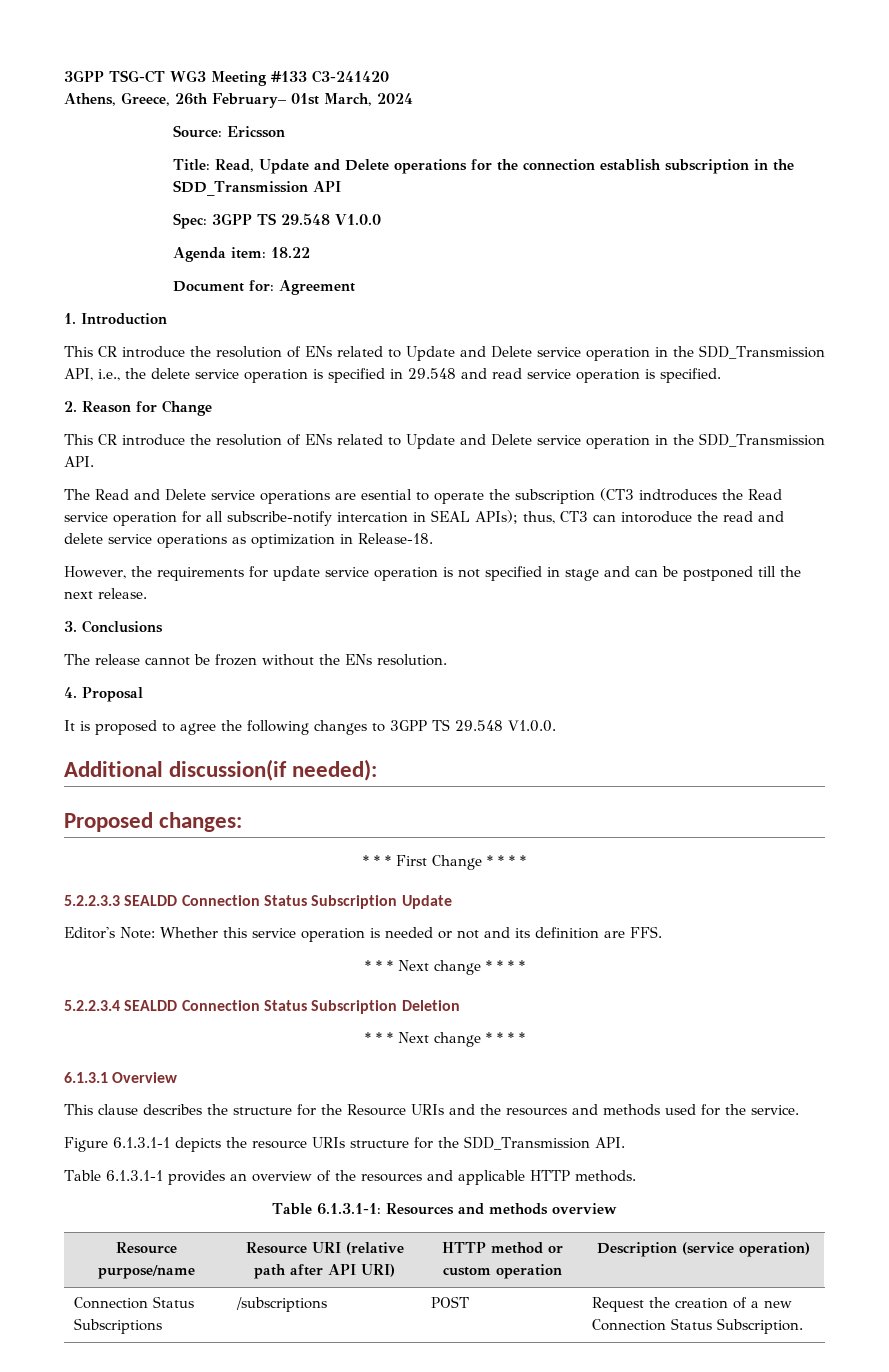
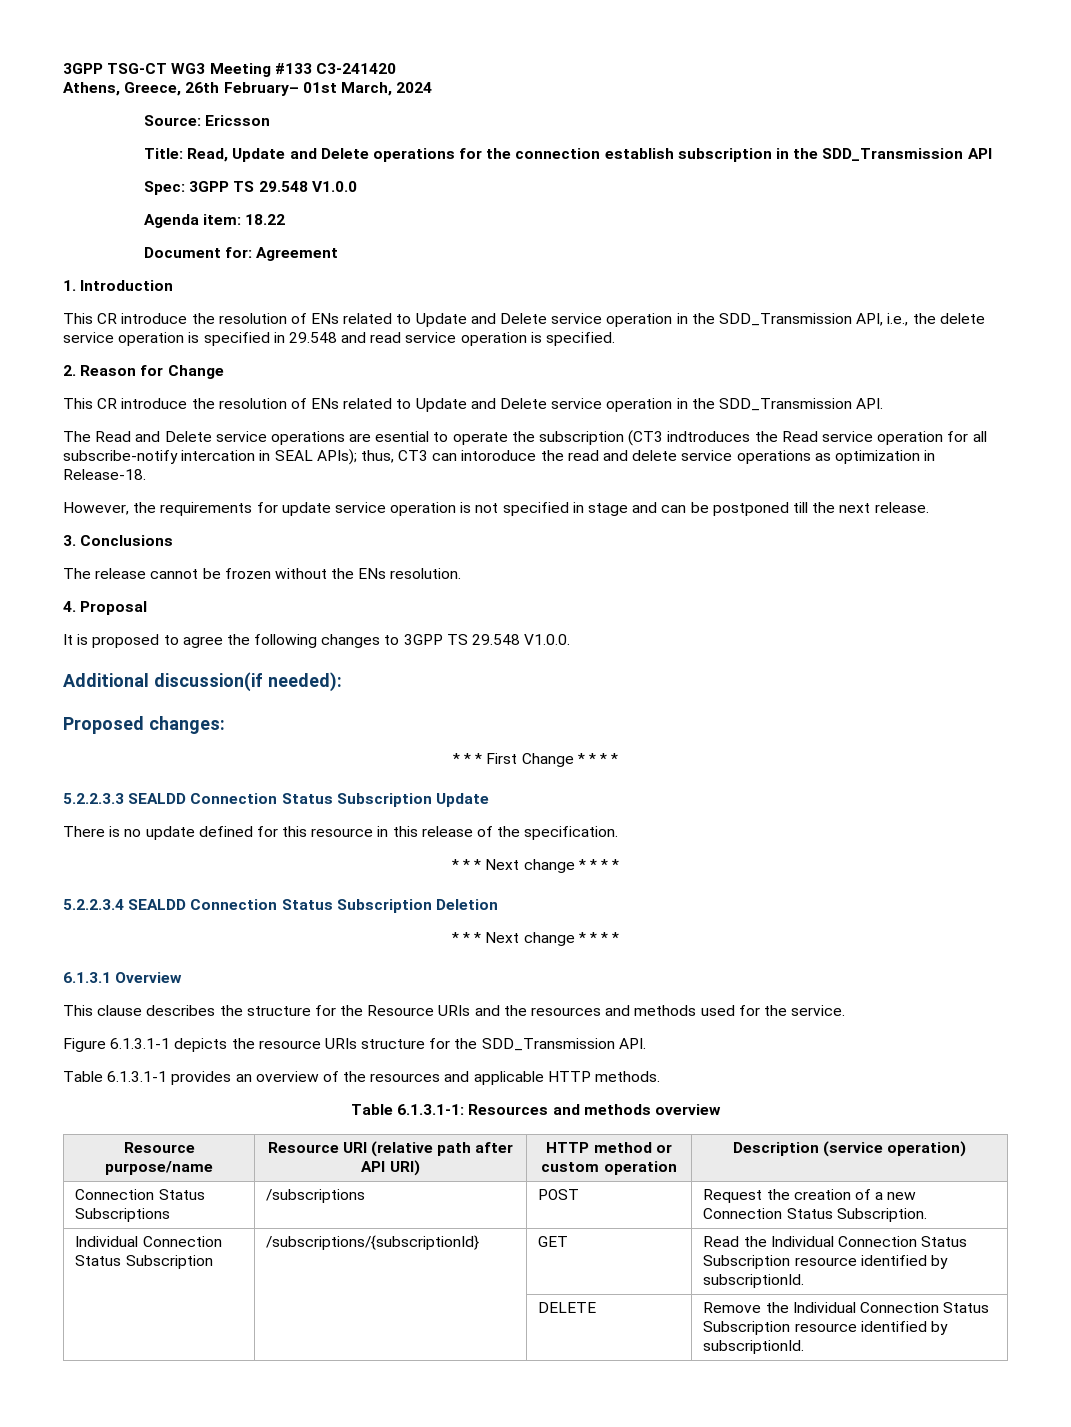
- Editor's Note: Whether this service operation is needed or not and its definition are FFS.
+ There is no update defined for this resource in this release of the specification.
+ Individual Connection Status Subscription | /subscriptions/{subscriptionId} | GET | Read the Individual Connection Status Subscription resource identified by subscriptionId.
+ | | DELETE | Remove the Individual Connection Status Subscription resource identified by subscriptionId.

